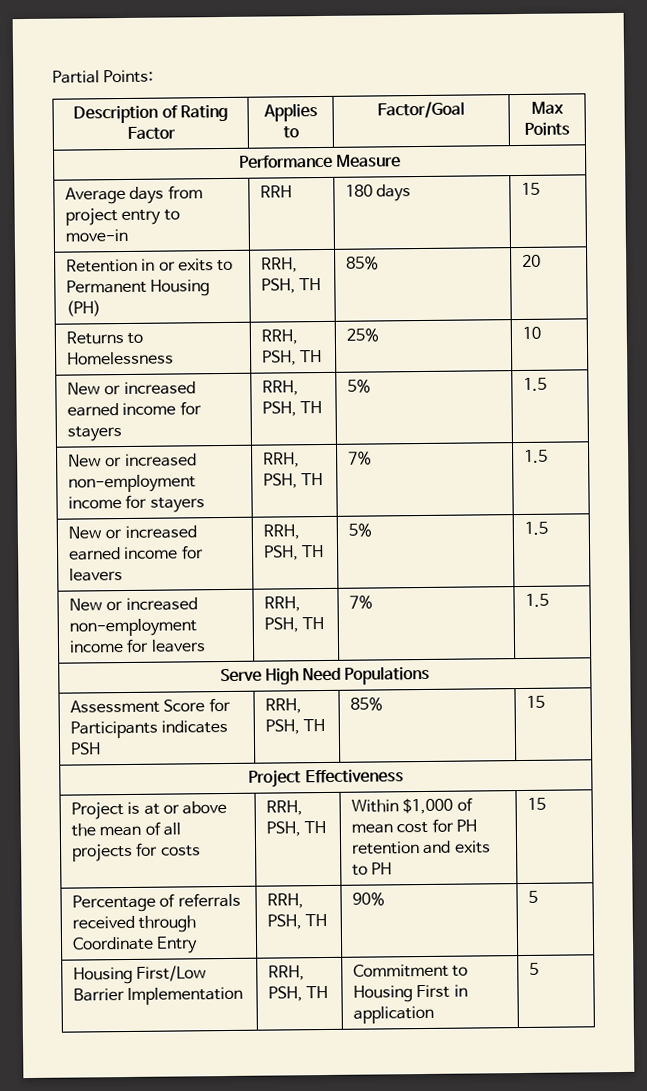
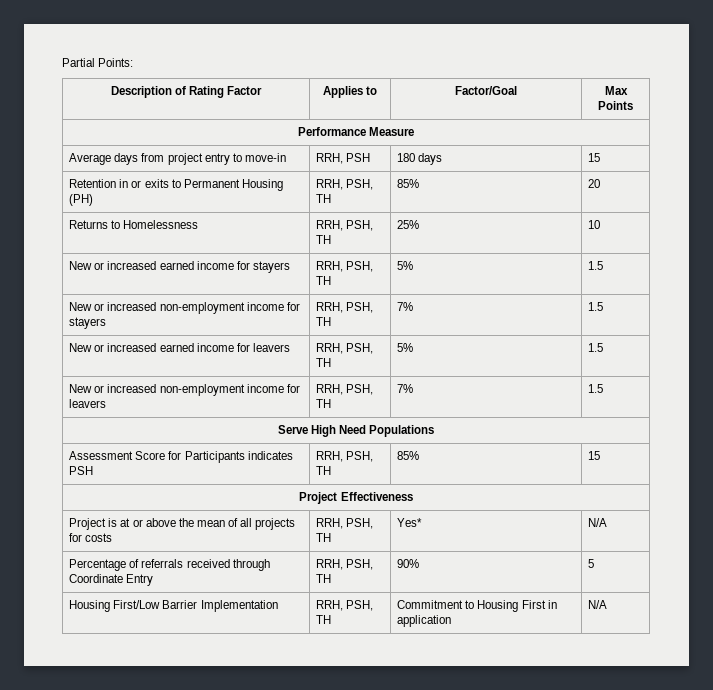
- Average days from project entry to move-in | RRH | 180 days | 15
+ Average days from project entry to move-in | RRH, PSH | 180 days | 15
- Project is at or above the mean of all projects for costs | RRH, PSH, TH | Within $1,000 of mean cost for PH retention and exits to PH | 15
+ Project is at or above the mean of all projects for costs | RRH, PSH, TH | Yes* | N/A
- Housing First/Low Barrier Implementation | RRH, PSH, TH | Commitment to Housing First in application | 5
+ Housing First/Low Barrier Implementation | RRH, PSH, TH | Commitment to Housing First in application | N/A

